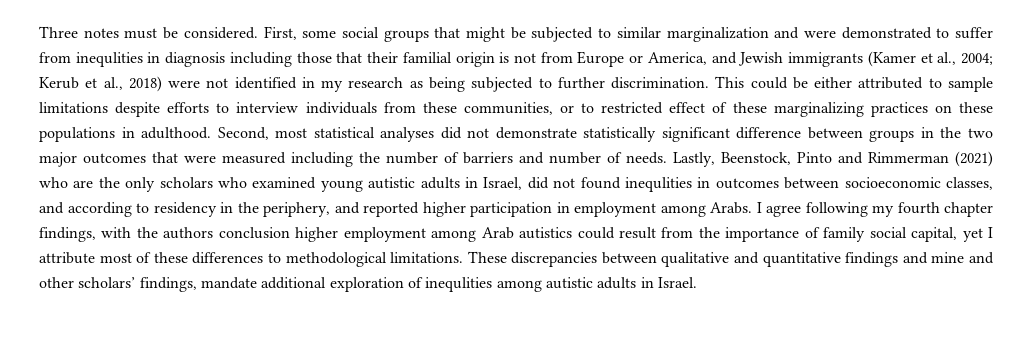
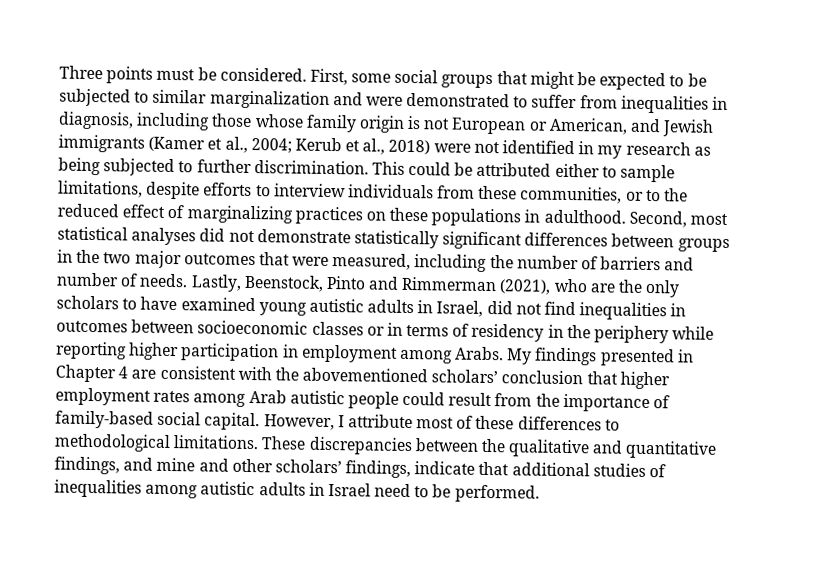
- Three notes must be considered.
+ Three points must be considered.
- First, some social groups that might be subjected to similar marginalization and were demonstrated to suffer from inequlities in diagnosis including those that their familial origin is not from Europe or America, and Jewish immigrants (Kamer et al., 2004; Kerub et al., 2018) were not identified in my research as being subjected to further discrimination.
+ First, some social groups that might be expected to be subjected to similar marginalization and were demonstrated to suffer from inequalities in diagnosis, including those whose family origin is not European or American, and Jewish immigrants (Kamer et al., 2004; Kerub et al., 2018) were not identified in my research as being subjected to further discrimination.
- This could be either attributed to sample limitations despite efforts to interview individuals from these communities, or to restricted effect of these marginalizing practices on these populations in adulthood.
+ This could be attributed either to sample limitations, despite efforts to interview individuals from these communities, or to the reduced effect of marginalizing practices on these populations in adulthood.
- Second, most statistical analyses did not demonstrate statistically significant difference between groups in the two major outcomes that were measured including the number of barriers and number of needs.
+ Second, most statistical analyses did not demonstrate statistically significant differences between groups in the two major outcomes that were measured, including the number of barriers and number of needs.
- Lastly, Beenstock, Pinto and Rimmerman (2021) who are the only scholars who examined young autistic adults in Israel, did not found inequlities in outcomes between socioeconomic classes, and according to residency in the periphery, and reported higher participation in employment among Arabs.
+ Lastly, Beenstock, Pinto and Rimmerman (2021), who are the only scholars to have examined young autistic adults in Israel, did not find inequalities in outcomes between socioeconomic classes or in terms of residency in the periphery while reporting higher participation in employment among Arabs.
- I agree following my fourth chapter findings, with the authors conclusion higher employment among Arab autistics could result from the importance of family social capital, yet I attribute most of these differences to methodological limitations.
+ My findings presented in Chapter 4 are consistent with the abovementioned scholars’ conclusion that higher employment rates among Arab autistic people could result from the importance of family-based social capital. However, I attribute most of these differences to methodological limitations.
- These discrepancies between qualitative and quantitative findings and mine and other scholars’ findings, mandate additional exploration of inequlities among autistic adults in Israel.
+ These discrepancies between the qualitative and quantitative findings, and mine and other scholars’ findings, indicate that additional studies of inequalities among autistic adults in Israel need to be performed.

